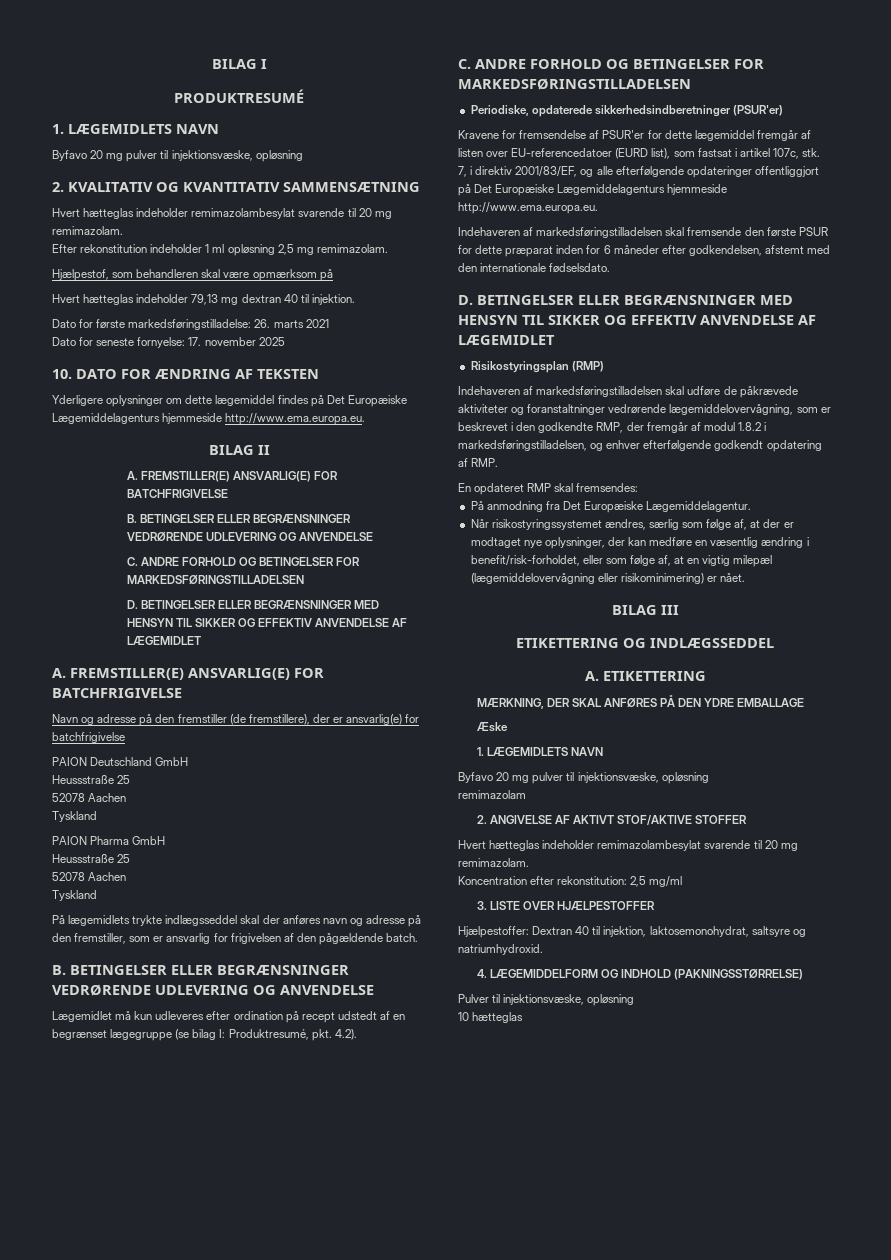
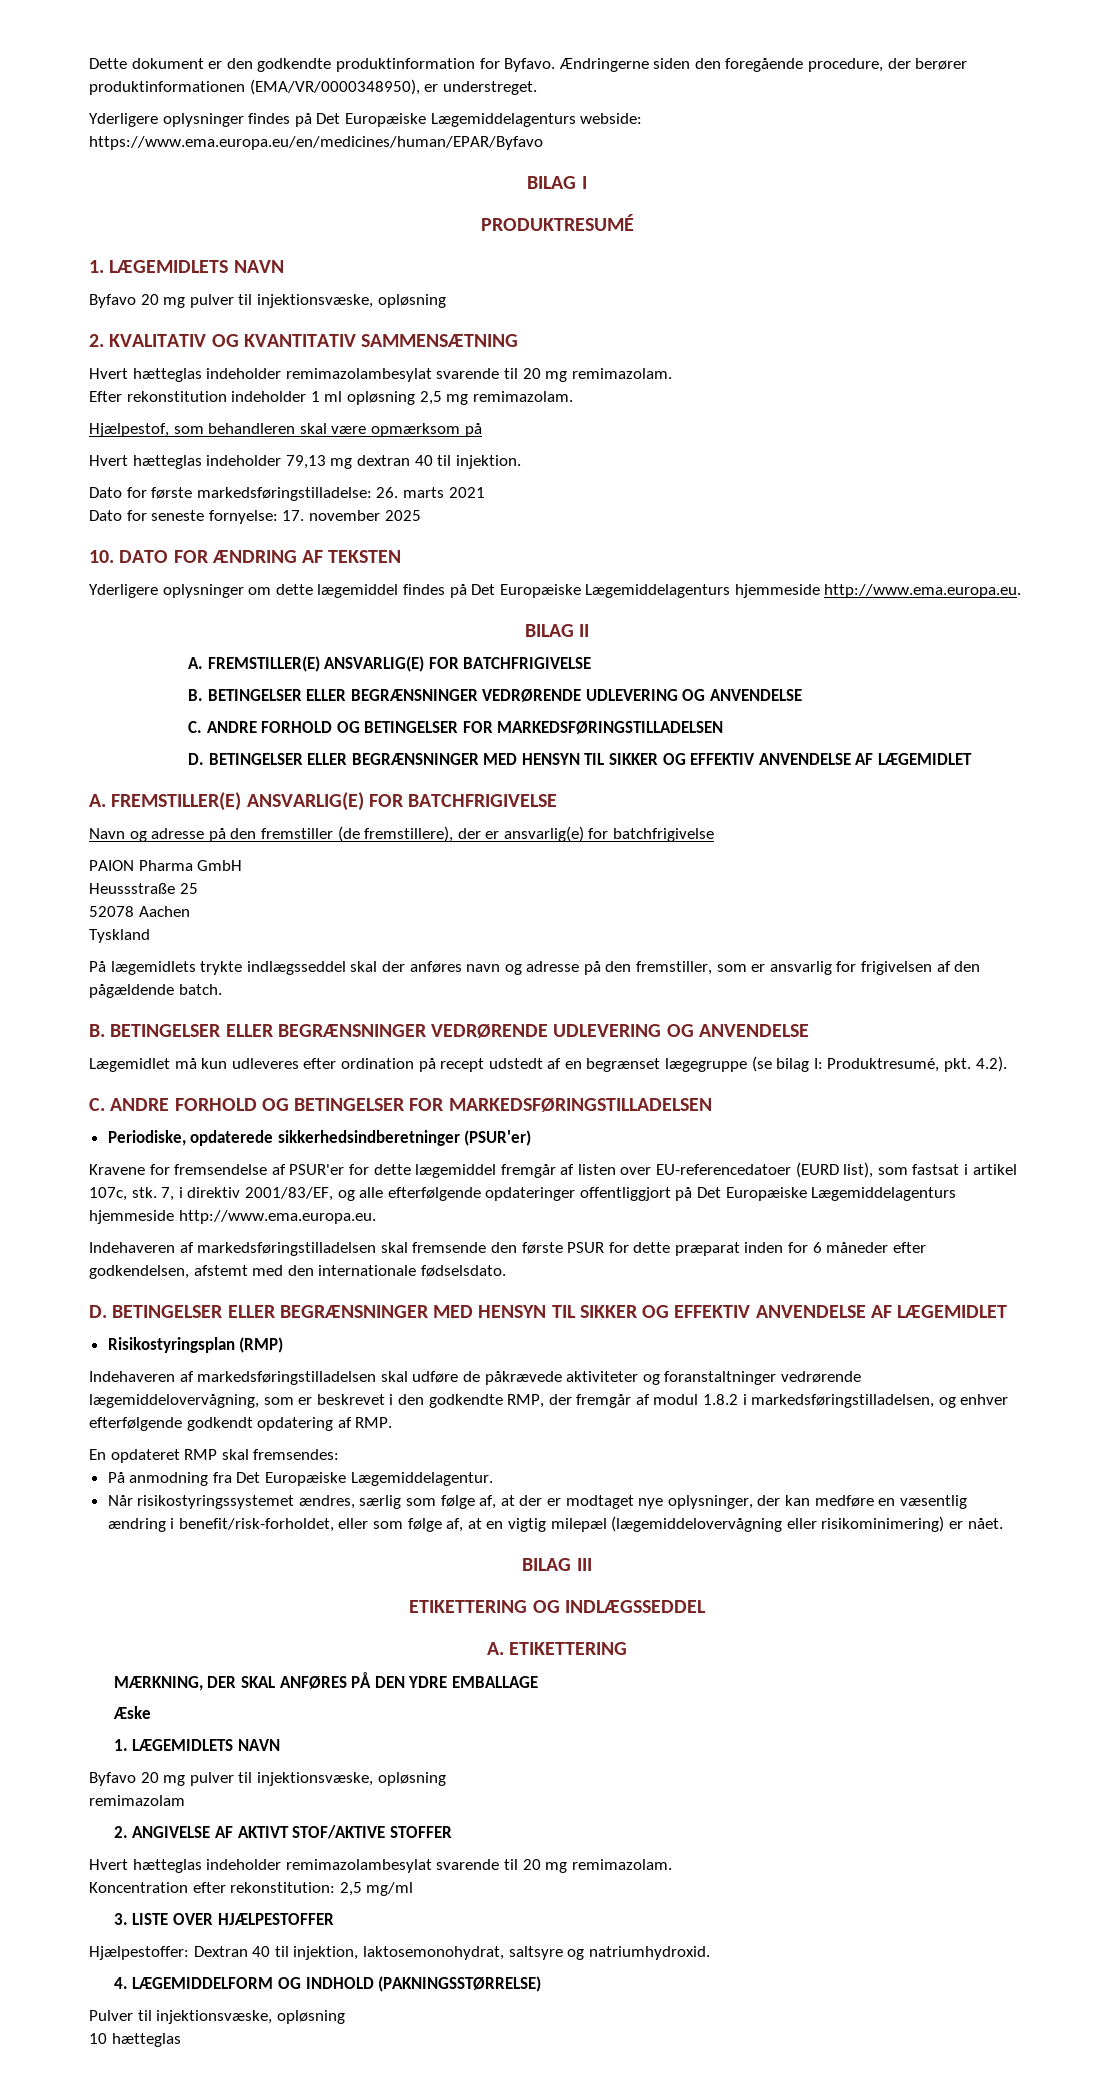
+ Dette dokument er den godkendte produktinformation for Byfavo. Ændringerne siden den foregående procedure, der berører produktinformationen (EMA/VR/0000348950), er understreget.
+ Yderligere oplysninger findes på Det Europæiske Lægemiddelagenturs webside: https://www.ema.europa.eu/en/medicines/human/EPAR/Byfavo
- PAION Deutschland GmbH
- Heussstraße 25
- 52078 Aachen
- Tyskland

